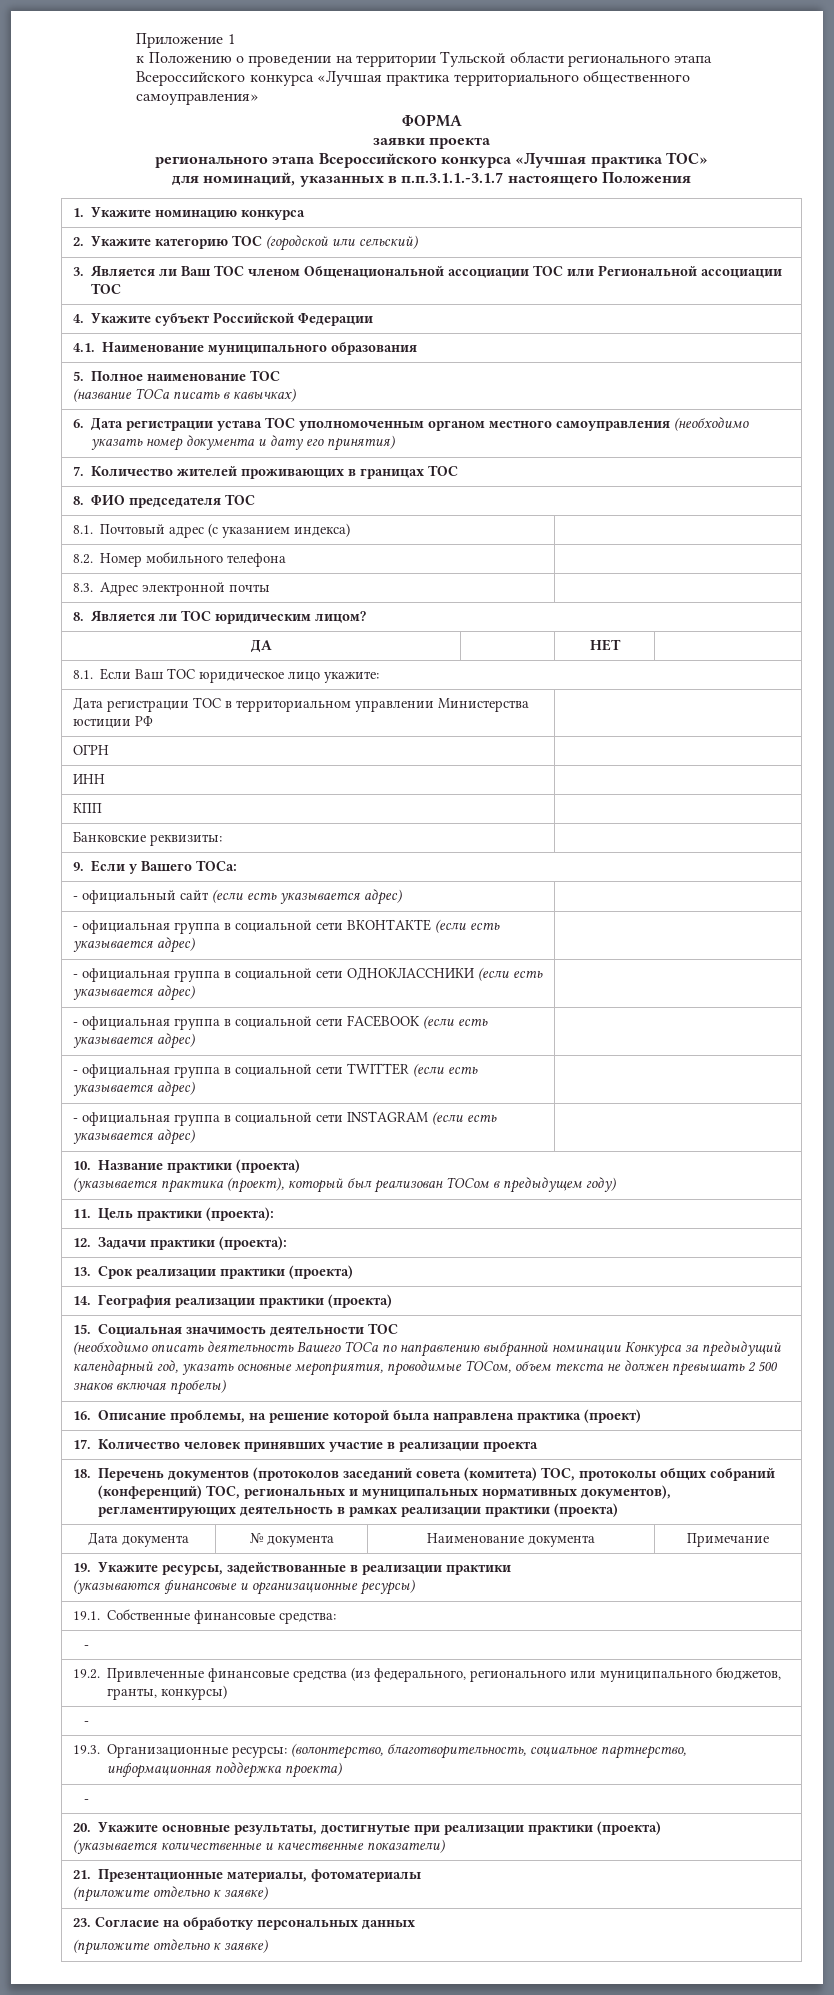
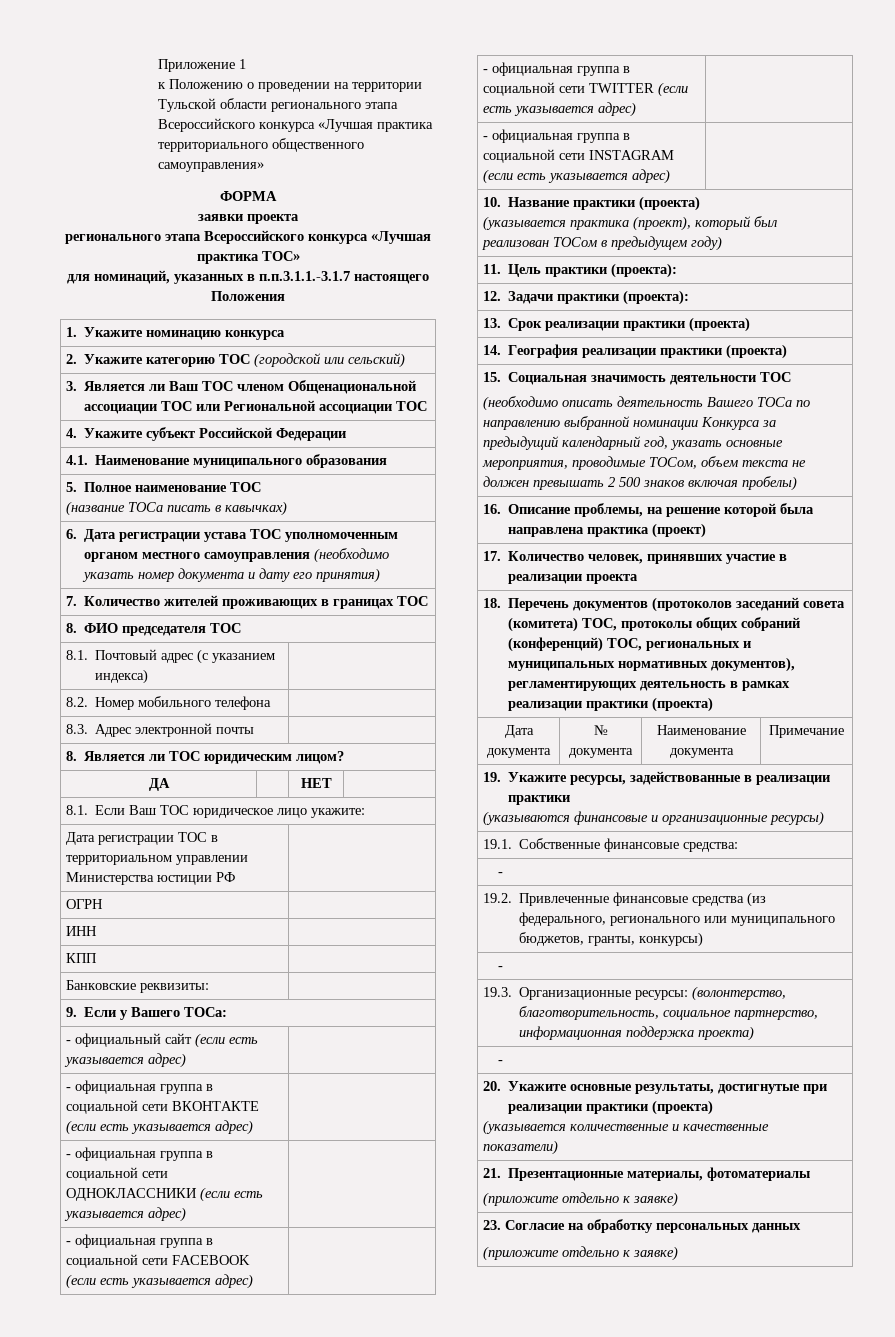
- 17. Количество человек принявших участие в реализации проекта
+ 17. Количество человек, принявших участие в реализации проекта

